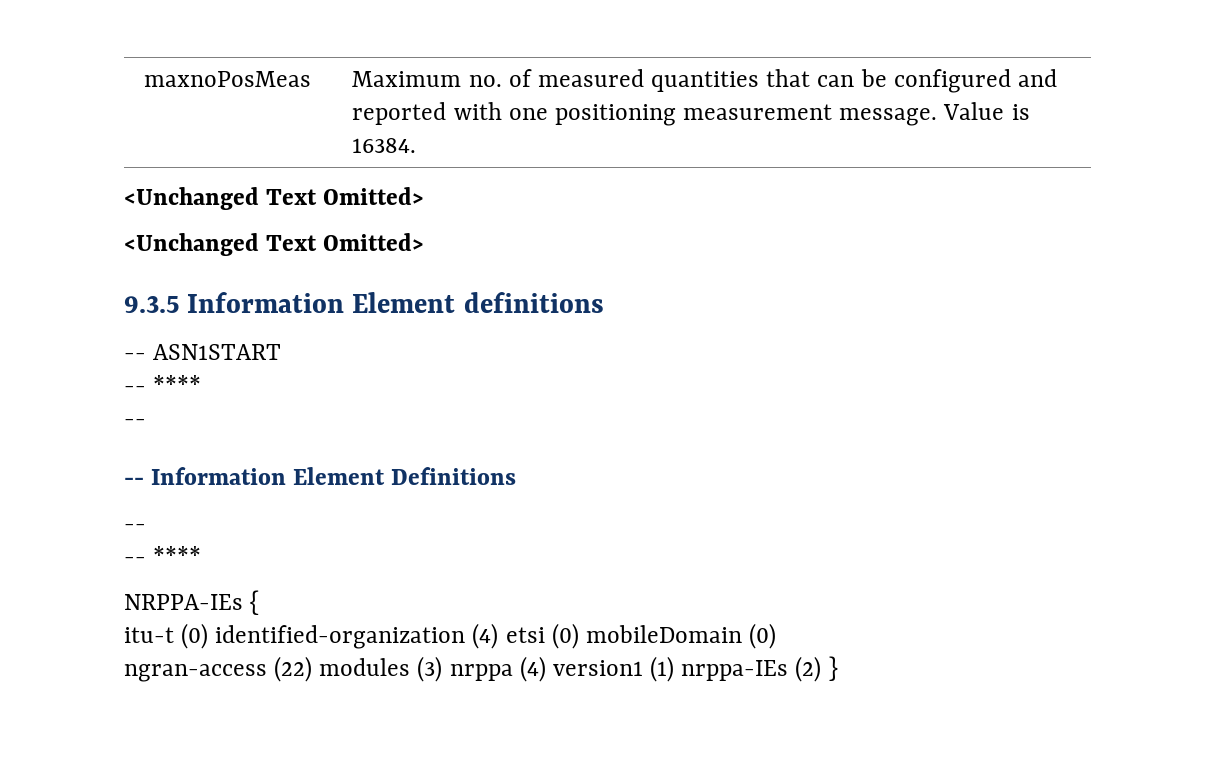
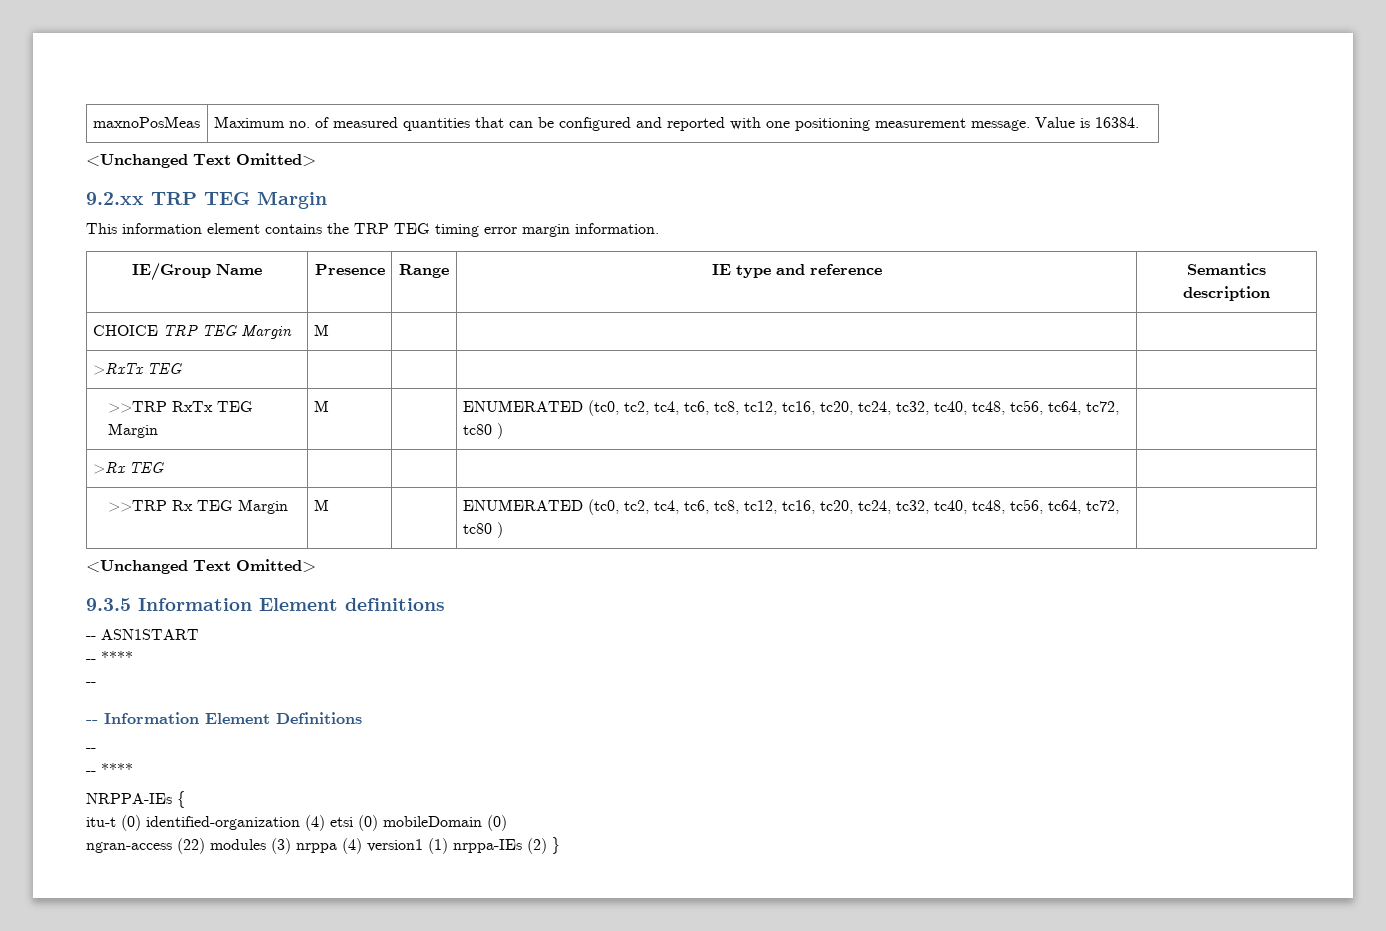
+ 9.2.xx TRP TEG Margin
+ This information element contains the TRP TEG timing error margin information.
+ IE/Group Name | Presence | Range | IE type and reference | Semantics description
+ CHOICE TRP TEG Margin | M | | |
+ >RxTx TEG | | | |
+ >>TRP RxTx TEG Margin | M | | ENUMERATED (tc0, tc2, tc4, tc6, tc8, tc12, tc16, tc20, tc24, tc32, tc40, tc48, tc56, tc64, tc72, tc80 ) |
+ >Rx TEG | | | |
+ >>TRP Rx TEG Margin | M | | ENUMERATED (tc0, tc2, tc4, tc6, tc8, tc12, tc16, tc20, tc24, tc32, tc40, tc48, tc56, tc64, tc72, tc80 ) |

